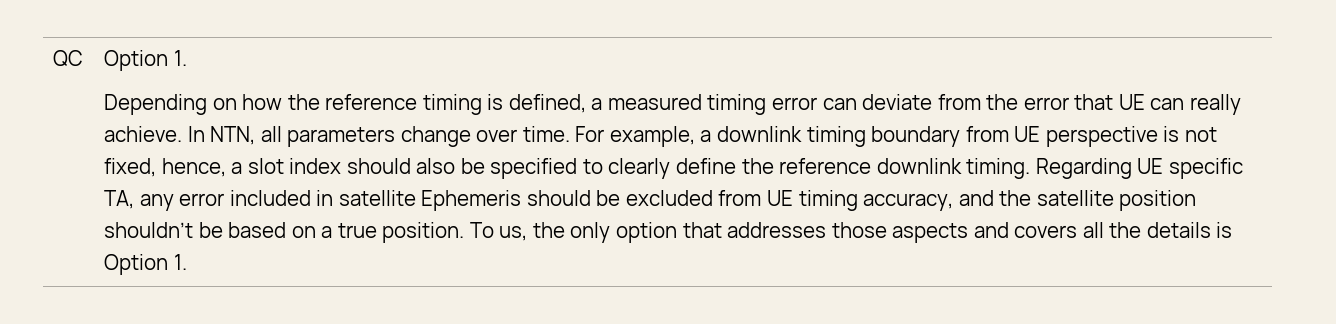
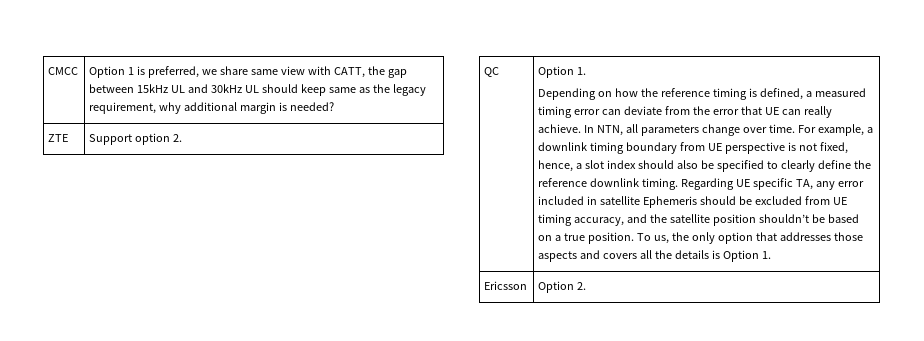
+ CMCC | Option 1 is preferred, we share same view with CATT, the gap between 15kHz UL and 30kHz UL should keep same as the legacy requirement, why additional margin is needed?
+ ZTE | Support option 2.
+ Ericsson | Option 2.

